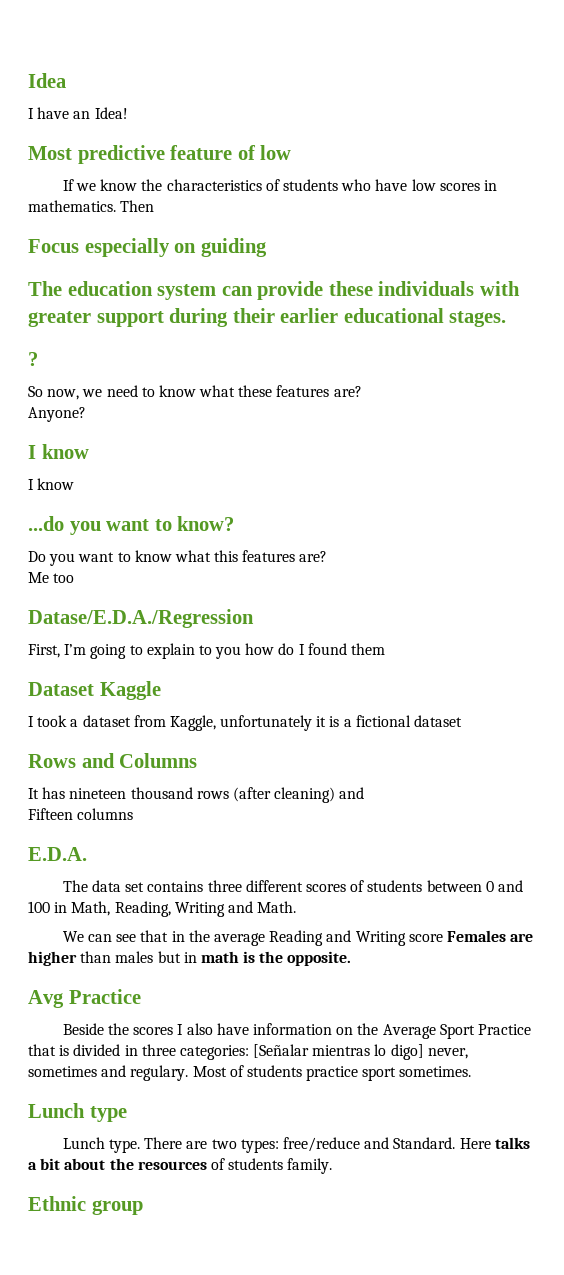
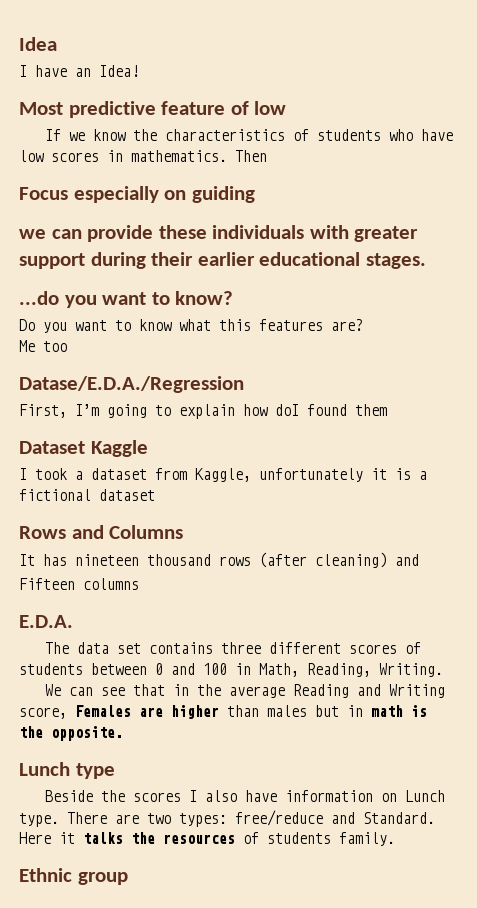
- The education system can provide these individuals with greater support during their earlier educational stages.
+ we can provide these individuals with greater support during their earlier educational stages.
- ?
- So now, we need to know what these features are?
- Anyone?
- I know
- I know
- First, I’m going to explain to you how do I found them
+ First, I’m going to explain how doI found them
- The data set contains three different scores of students between 0 and 100 in Math, Reading, Writing and Math.
+ The data set contains three different scores of students between 0 and 100 in Math, Reading, Writing.
- We can see that in the average Reading and Writing score Females are higher than males but in math is the opposite.
+ We can see that in the average Reading and Writing score, Females are higher than males but in math is the opposite.
- Avg Practice
+ Lunch type
- Beside the scores I also have information on the Average Sport Practice that is divided in three categories: [Señalar mientras lo digo] never, sometimes and regulary. Most of students practice sport sometimes.
- Lunch type
- Lunch type.
+ Beside the scores I also have information on Lunch type.
- Here talks a bit about the resources of students family.
+ Here it talks the resources of students family.

